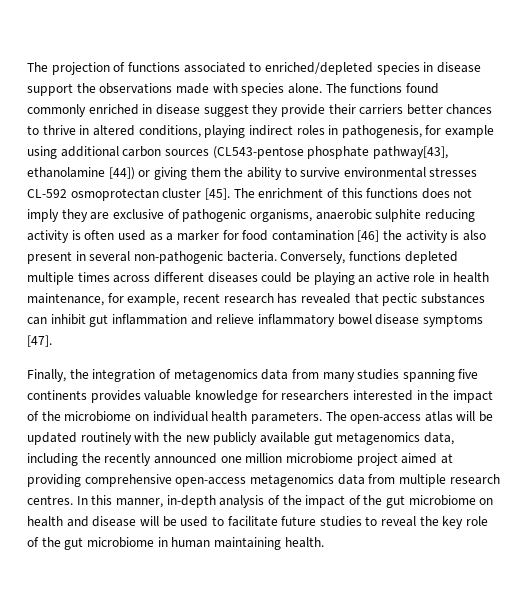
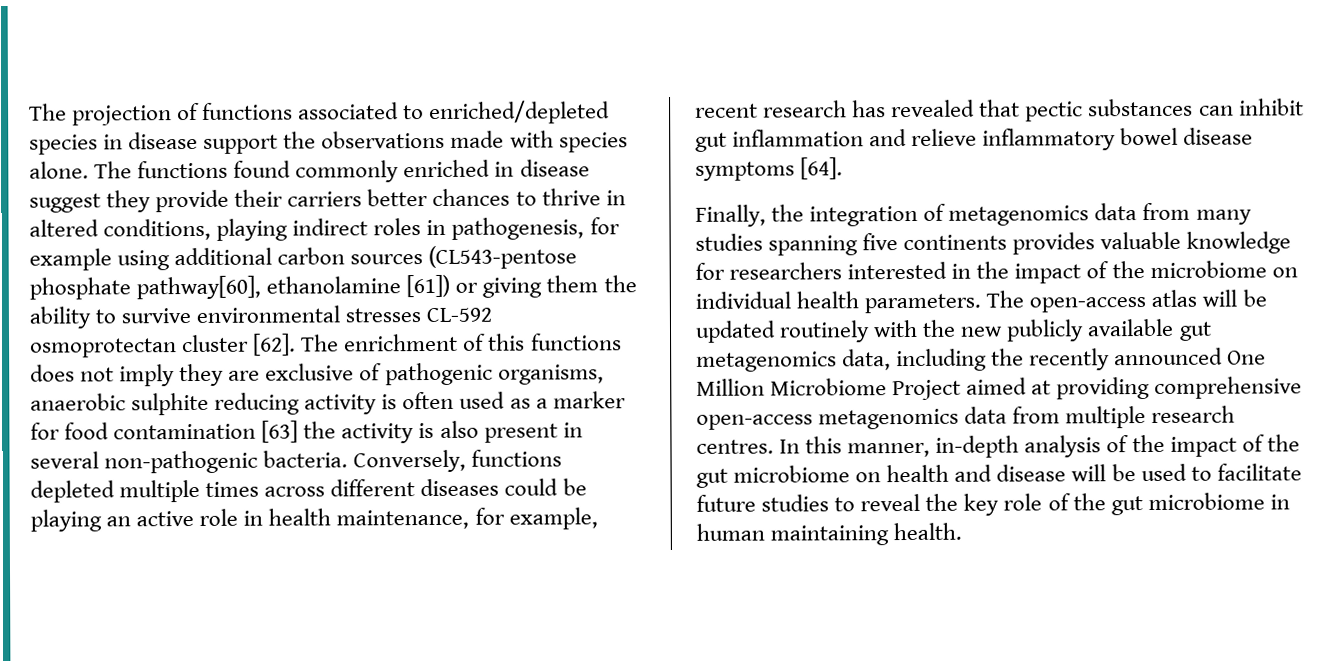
- The functions found commonly enriched in disease suggest they provide their carriers better chances to thrive in altered conditions, playing indirect roles in pathogenesis, for example using additional carbon sources (CL543-pentose phosphate pathway[43], ethanolamine [44]) or giving them the ability to survive environmental stresses CL-592 osmoprotectan cluster [45].
+ The functions found commonly enriched in disease suggest they provide their carriers better chances to thrive in altered conditions, playing indirect roles in pathogenesis, for example using additional carbon sources (CL543-pentose phosphate pathway[60], ethanolamine [61]) or giving them the ability to survive environmental stresses CL-592 osmoprotectan cluster [62].
- The enrichment of this functions does not imply they are exclusive of pathogenic organisms, anaerobic sulphite reducing activity is often used as a marker for food contamination [46] the activity is also present in several non-pathogenic bacteria.
+ The enrichment of this functions does not imply they are exclusive of pathogenic organisms, anaerobic sulphite reducing activity is often used as a marker for food contamination [63] the activity is also present in several non-pathogenic bacteria.
- Conversely, functions depleted multiple times across different diseases could be playing an active role in health maintenance, for example, recent research has revealed that pectic substances can inhibit gut inflammation and relieve inflammatory bowel disease symptoms [47].
+ Conversely, functions depleted multiple times across different diseases could be playing an active role in health maintenance, for example, recent research has revealed that pectic substances can inhibit gut inflammation and relieve inflammatory bowel disease symptoms [64].
- The open-access atlas will be updated routinely with the new publicly available gut metagenomics data, including the recently announced one million microbiome project aimed at providing comprehensive open-access metagenomics data from multiple research centres.
+ The open-access atlas will be updated routinely with the new publicly available gut metagenomics data, including the recently announced One Million Microbiome Project aimed at providing comprehensive open-access metagenomics data from multiple research centres.

